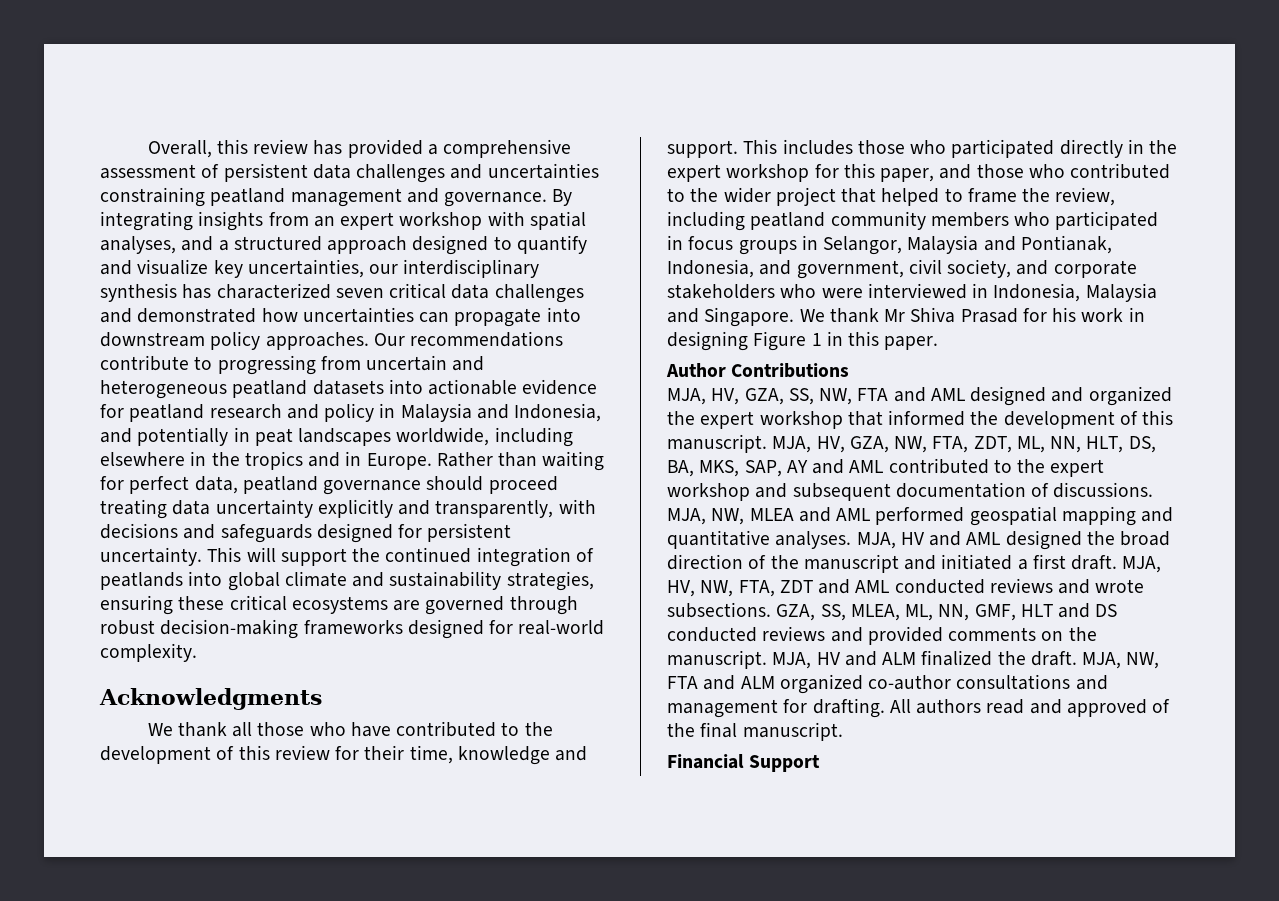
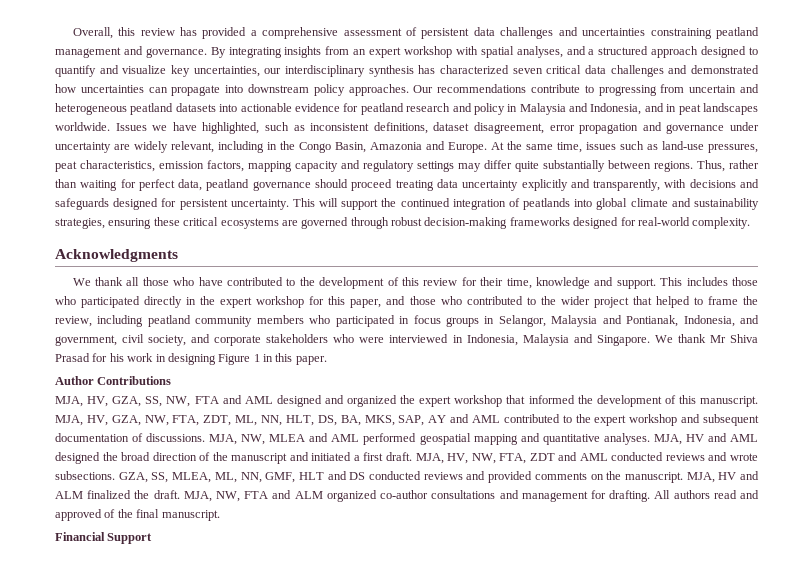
- Our recommendations contribute to progressing from uncertain and heterogeneous peatland datasets into actionable evidence for peatland research and policy in Malaysia and Indonesia, and potentially in peat landscapes worldwide, including elsewhere in the tropics and in Europe. Rather than waiting for perfect data, peatland governance should proceed treating data uncertainty explicitly and transparently, with decisions and safeguards designed for persistent uncertainty.
+ Our recommendations contribute to progressing from uncertain and heterogeneous peatland datasets into actionable evidence for peatland research and policy in Malaysia and Indonesia, and in peat landscapes worldwide. Issues we have highlighted, such as inconsistent definitions, dataset disagreement, error propagation and governance under uncertainty are widely relevant, including in the Congo Basin, Amazonia and Europe. At the same time, issues such as land-use pressures, peat characteristics, emission factors, mapping capacity and regulatory settings may differ quite substantially between regions. Thus, rather than waiting for perfect data, peatland governance should proceed treating data uncertainty explicitly and transparently, with decisions and safeguards designed for persistent uncertainty.

